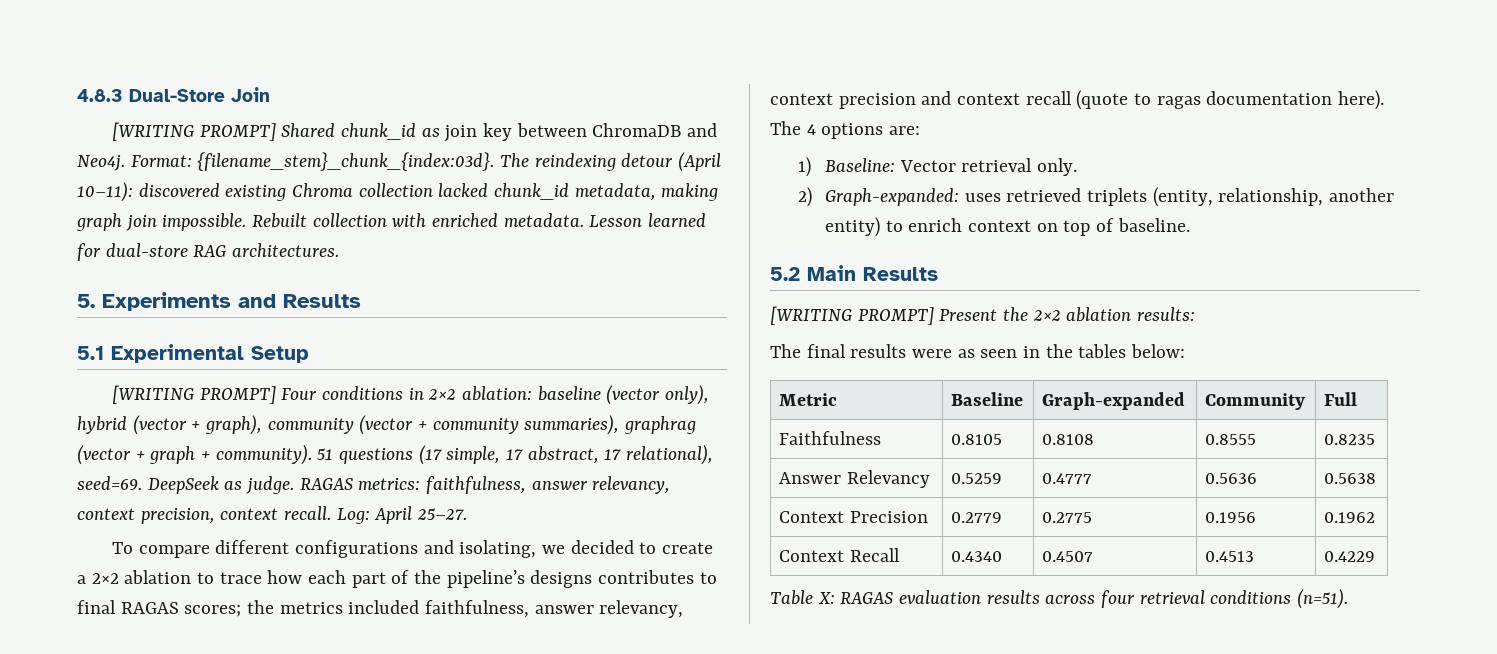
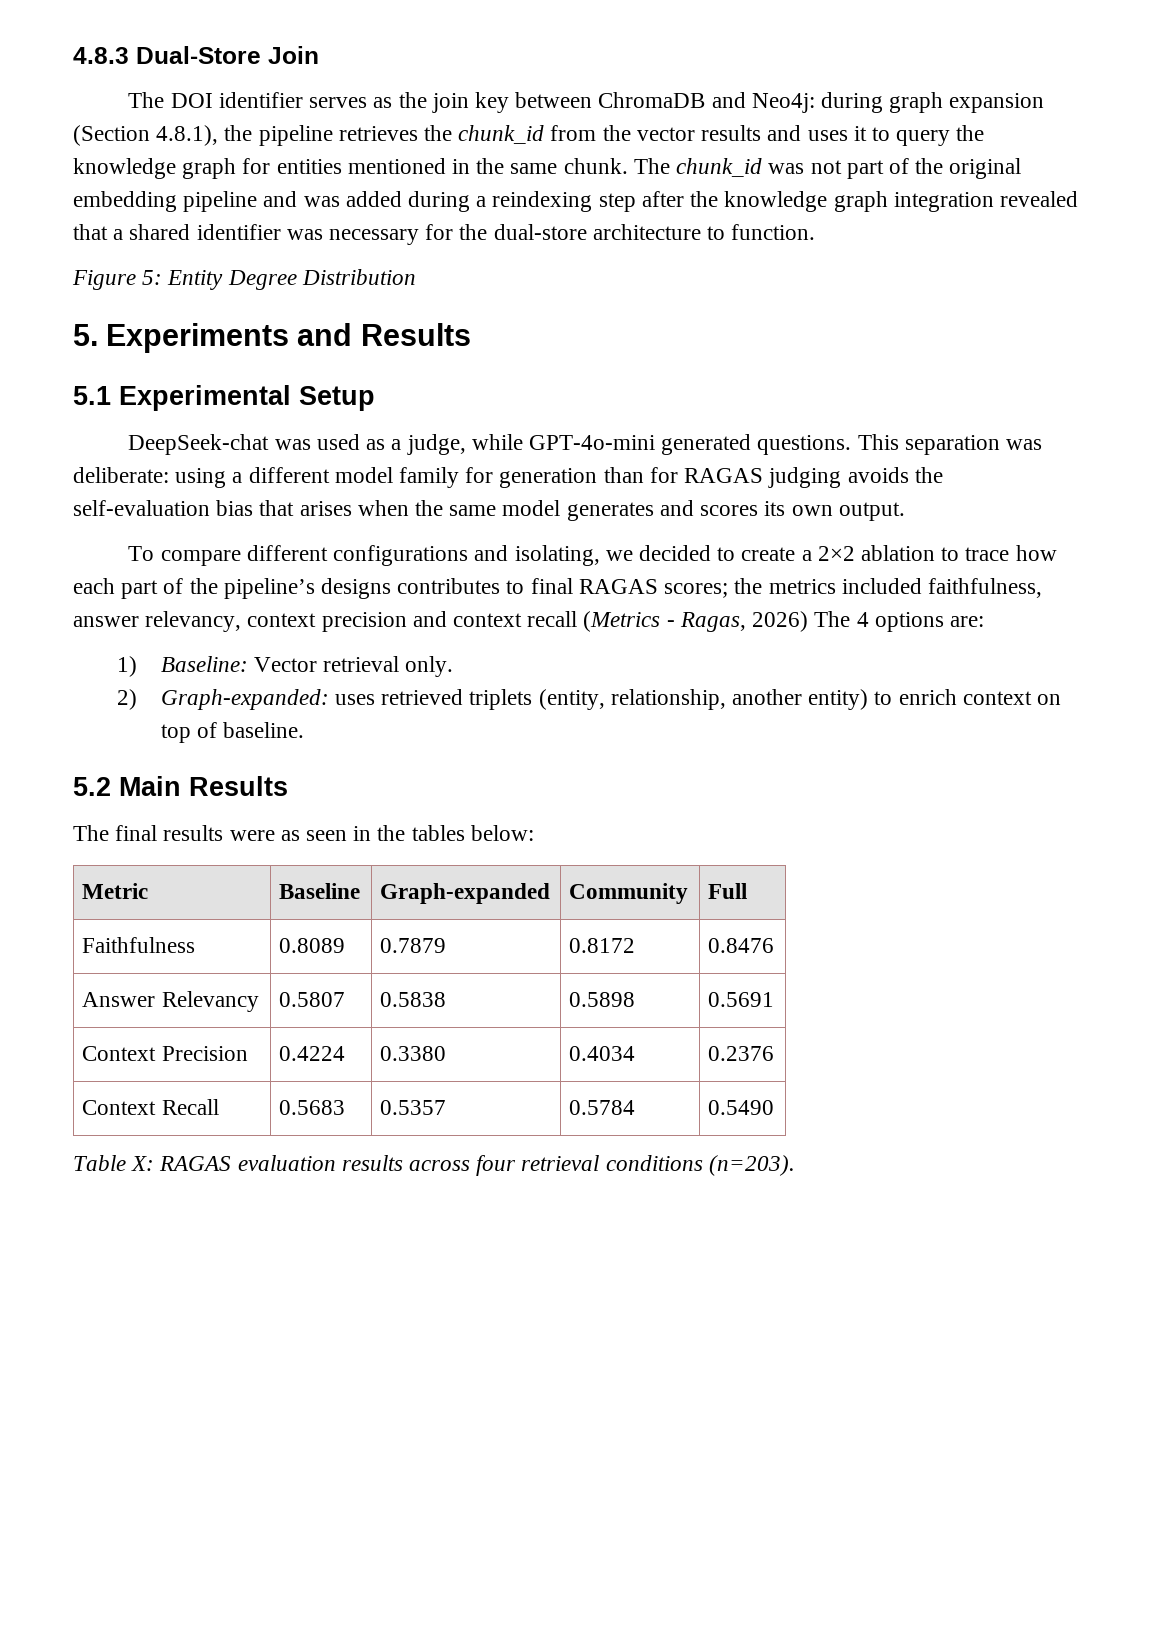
- [WRITING PROMPT] Shared chunk_id as join key between ChromaDB and Neo4j. Format: {filename_stem}_chunk_{index:03d}. The reindexing detour (April 10–11): discovered existing Chroma collection lacked chunk_id metadata, making graph join impossible. Rebuilt collection with enriched metadata. Lesson learned for dual-store RAG architectures.
+ The DOI identifier serves as the join key between ChromaDB and Neo4j: during graph expansion (Section 4.8.1), the pipeline retrieves the chunk_id from the vector results and uses it to query the knowledge graph for entities mentioned in the same chunk. The chunk_id was not part of the original embedding pipeline and was added during a reindexing step after the knowledge graph integration revealed that a shared identifier was necessary for the dual-store architecture to function.
+ Figure 5: Entity Degree Distribution
- [WRITING PROMPT] Four conditions in 2×2 ablation: baseline (vector only), hybrid (vector + graph), community (vector + community summaries), graphrag (vector + graph + community). 51 questions (17 simple, 17 abstract, 17 relational), seed=69. DeepSeek as judge. RAGAS metrics: faithfulness, answer relevancy, context precision, context recall. Log: April 25–27.
+ DeepSeek-chat was used as a judge, while GPT-4o-mini generated questions. This separation was deliberate: using a different model family for generation than for RAGAS judging avoids the self-evaluation bias that arises when the same model generates and scores its own output.
- To compare different configurations and isolating, we decided to create a 2×2 ablation to trace how each part of the pipeline’s designs contributes to final RAGAS scores; the metrics included faithfulness, answer relevancy, context precision and context recall (quote to ragas documentation here). The 4 options are:
+ To compare different configurations and isolating, we decided to create a 2×2 ablation to trace how each part of the pipeline’s designs contributes to final RAGAS scores; the metrics included faithfulness, answer relevancy, context precision and context recall (Metrics - Ragas, 2026) The 4 options are:
- [WRITING PROMPT] Present the 2×2 ablation results:
- Faithfulness | 0.8105 | 0.8108 | 0.8555 | 0.8235
- Answer Relevancy | 0.5259 | 0.4777 | 0.5636 | 0.5638
- Context Precision | 0.2779 | 0.2775 | 0.1956 | 0.1962
- Context Recall | 0.4340 | 0.4507 | 0.4513 | 0.4229
+ Faithfulness | 0.8089 | 0.7879 | 0.8172 | 0.8476
+ Answer Relevancy | 0.5807 | 0.5838 | 0.5898 | 0.5691
+ Context Precision | 0.4224 | 0.3380 | 0.4034 | 0.2376
+ Context Recall | 0.5683 | 0.5357 | 0.5784 | 0.5490
- Table X: RAGAS evaluation results across four retrieval conditions (n=51).
+ Table X: RAGAS evaluation results across four retrieval conditions (n=203).

